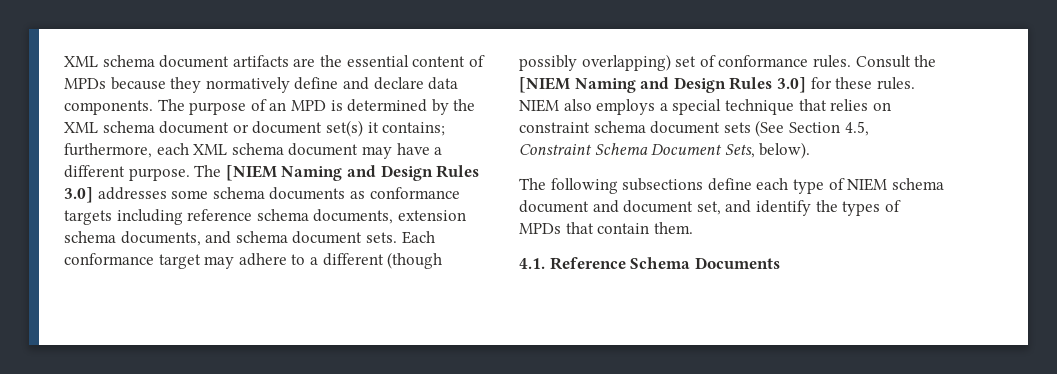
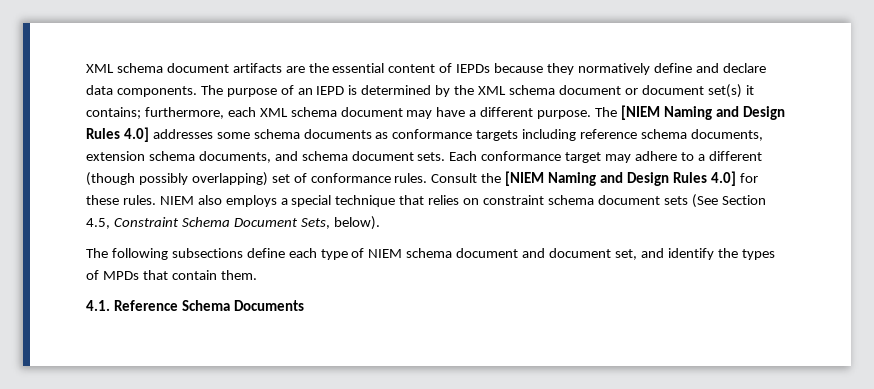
- XML schema document artifacts are the essential content of MPDs because they normatively define and declare data components.
+ XML schema document artifacts are the essential content of IEPDs because they normatively define and declare data components.
- The purpose of an MPD is determined by the XML schema document or document set(s) it contains; furthermore, each XML schema document may have a different purpose.
+ The purpose of an IEPD is determined by the XML schema document or document set(s) it contains; furthermore, each XML schema document may have a different purpose.
- The [NIEM Naming and Design Rules 3.0] addresses some schema documents as conformance targets including reference schema documents, extension schema documents, and schema document sets.
+ The [NIEM Naming and Design Rules 4.0] addresses some schema documents as conformance targets including reference schema documents, extension schema documents, and schema document sets.
- Consult the [NIEM Naming and Design Rules 3.0] for these rules.
+ Consult the [NIEM Naming and Design Rules 4.0] for these rules.

